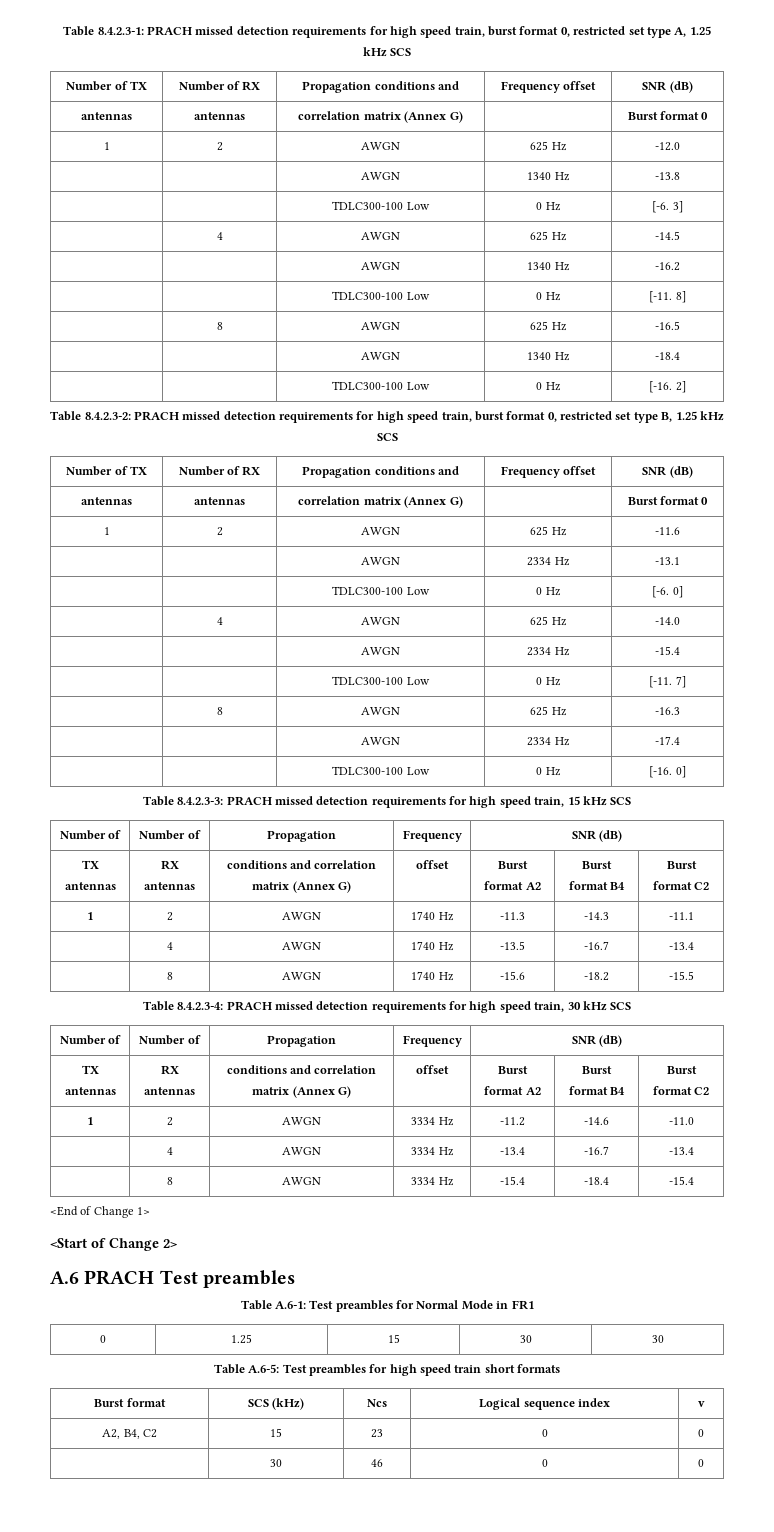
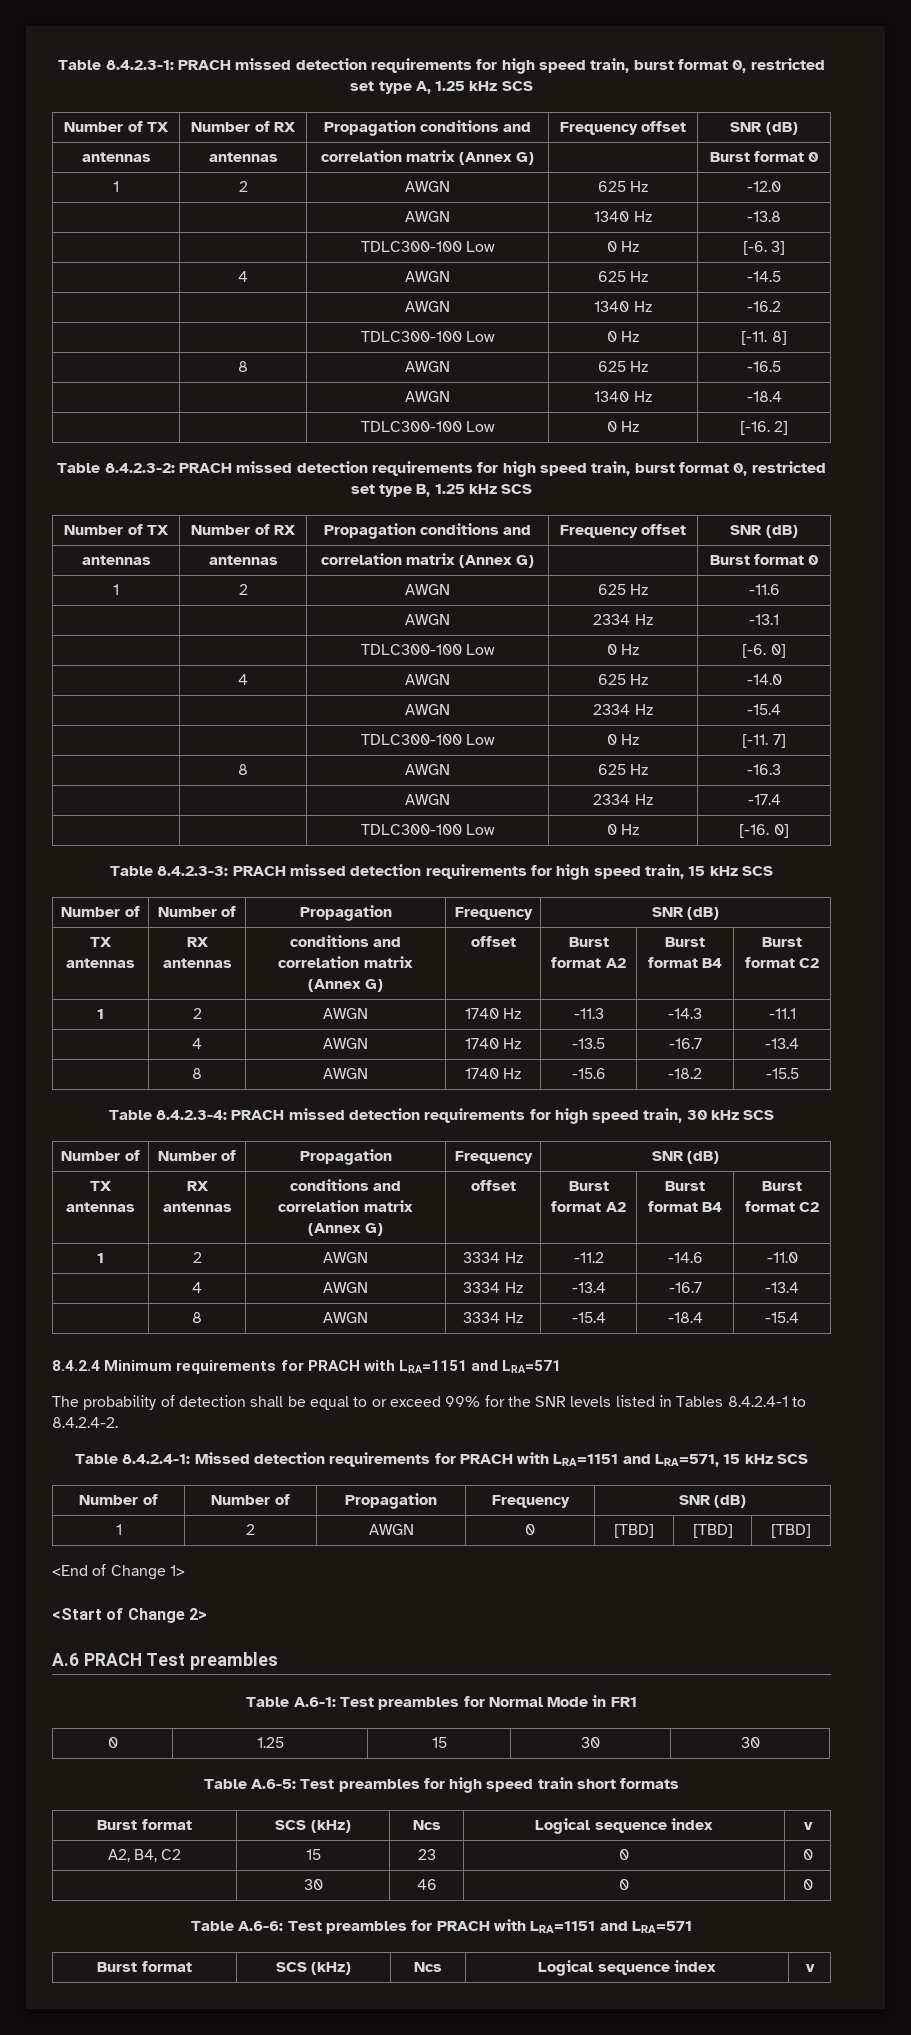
+ 8.4.2.4 Minimum requirements for PRACH with LRA=1151 and LRA=571
+ The probability of detection shall be equal to or exceed 99% for the SNR levels listed in Tables 8.4.2.4-1 to 8.4.2.4-2.
+ Table 8.4.2.4-1: Missed detection requirements for PRACH with LRA=1151 and LRA=571, 15 kHz SCS
+ Number of | Number of | Propagation | Frequency | SNR (dB)
+ 1 | 2 | AWGN | 0 | [TBD] | [TBD] | [TBD]
+ Table A.6-6: Test preambles for PRACH with LRA=1151 and LRA=571
+ Burst format | SCS (kHz) | Ncs | Logical sequence index | v

